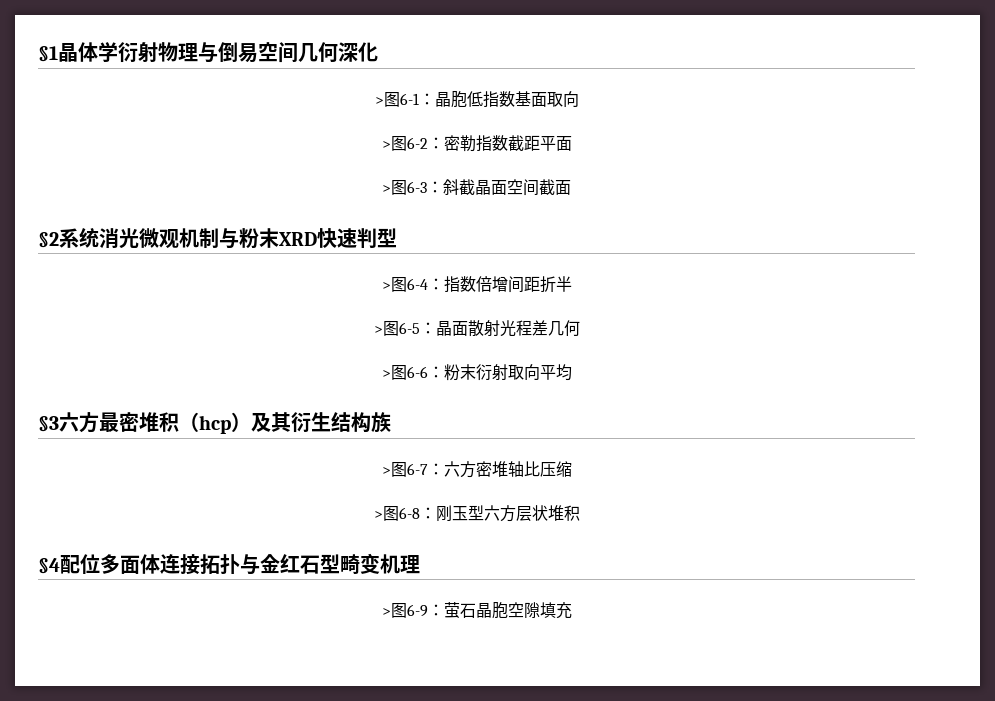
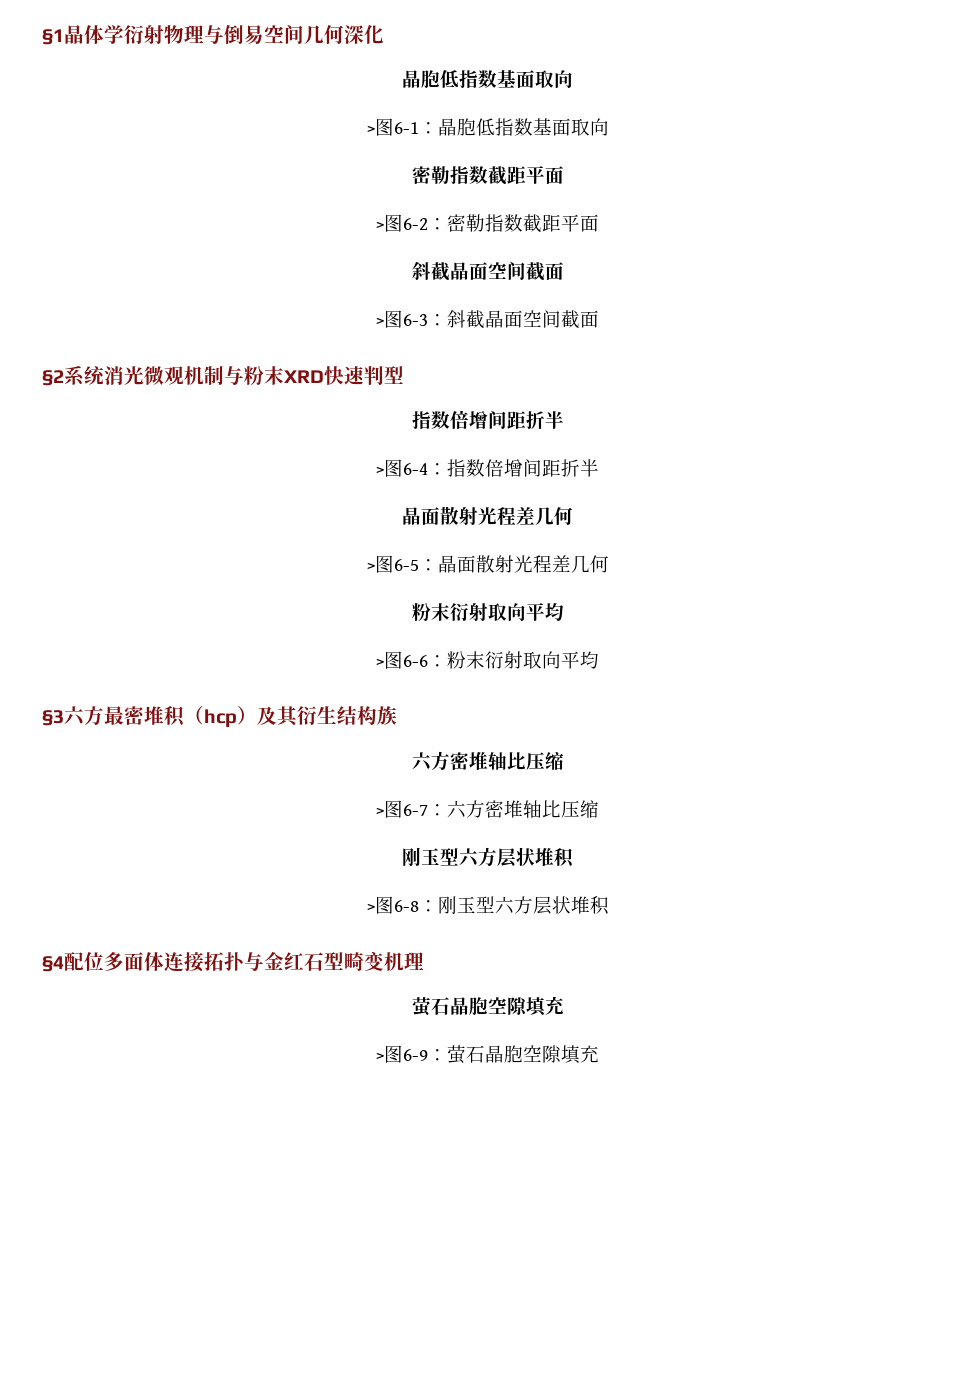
  §1晶体学衍射物理与倒易空间几何深化
+ 晶胞低指数基面取向
  >图6-1：晶胞低指数基面取向
+ 密勒指数截距平面
  >图6-2：密勒指数截距平面
+ 斜截晶面空间截面
  §2系统消光微观机制与粉末XRD快速判型
+ 指数倍增间距折半
  >图6-4：指数倍增间距折半
+ 晶面散射光程差几何
  >图6-5：晶面散射光程差几何
+ 粉末衍射取向平均
  §3六方最密堆积（hcp）及其衍生结构族
+ 六方密堆轴比压缩
  >图6-7：六方密堆轴比压缩
+ 刚玉型六方层状堆积
  §4配位多面体连接拓扑与金红石型畸变机理
+ 萤石晶胞空隙填充

